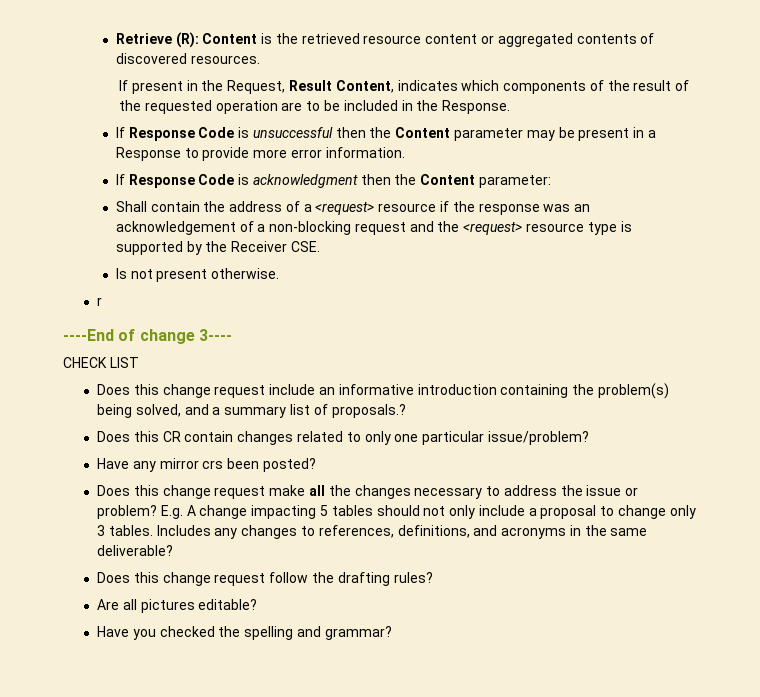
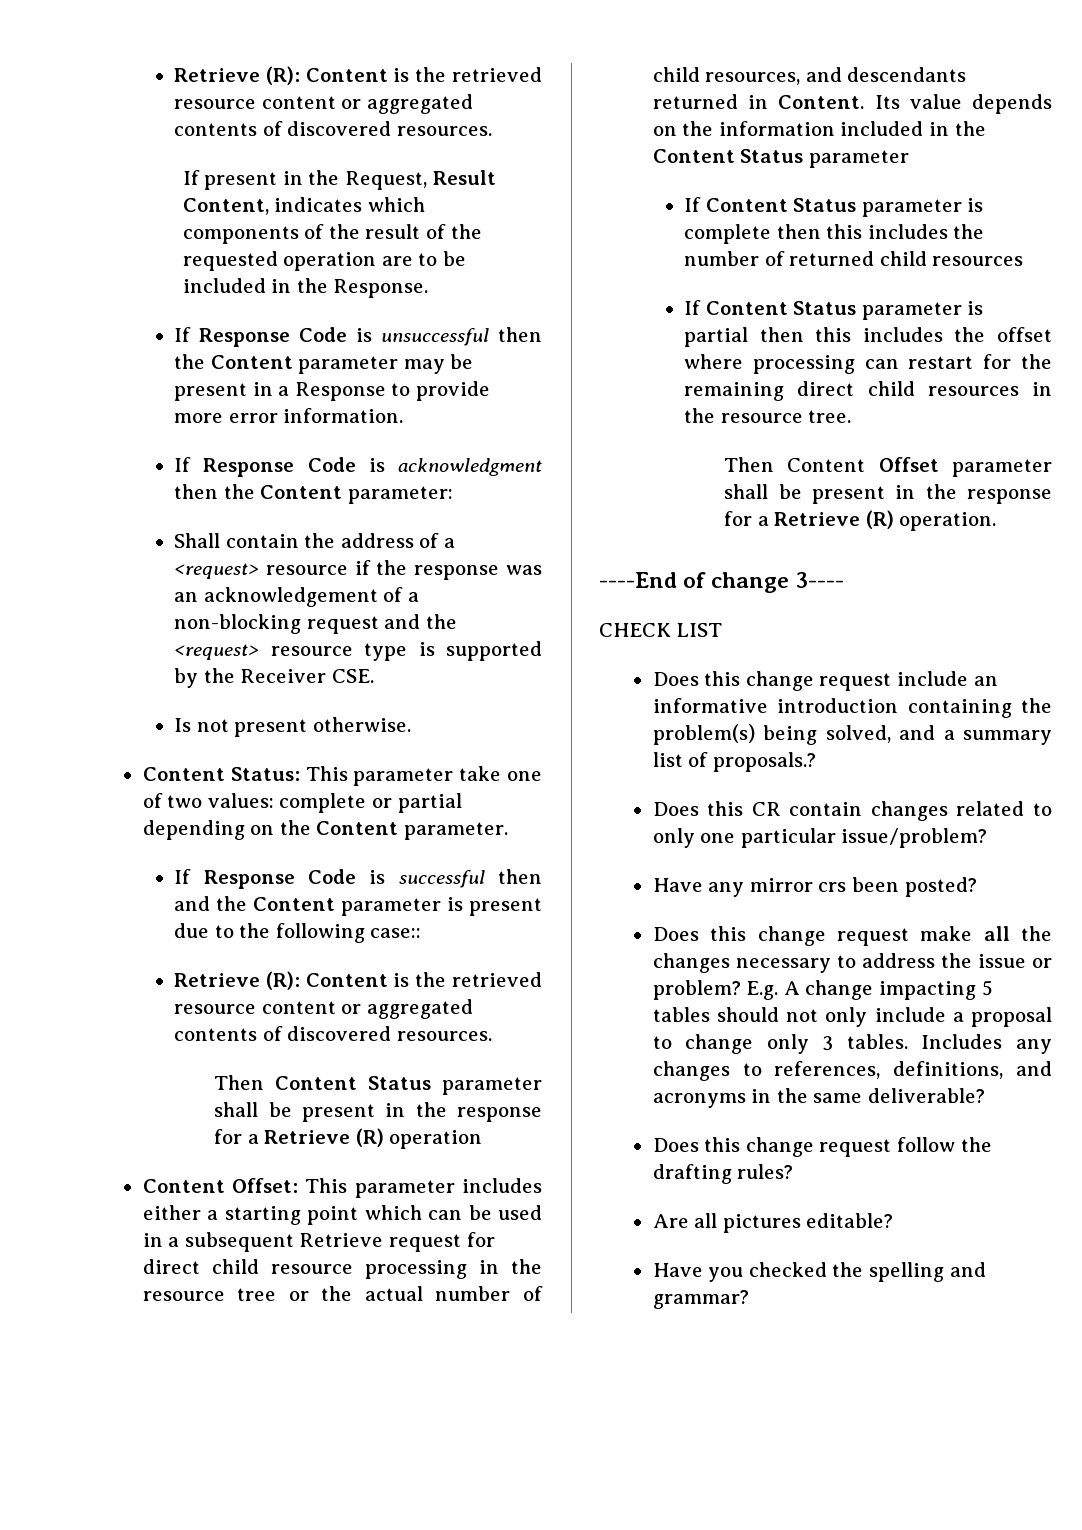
- r
+ Content Status: This parameter take one of two values: complete or partial depending on the Content parameter.
+ If Response Code is successful then and the Content parameter is present due to the following case::
+ Retrieve (R): Content is the retrieved resource content or aggregated contents of discovered resources.
+ Then Content Status parameter shall be present in the response for a Retrieve (R) operation
+ Content Offset: This parameter includes either a starting point which can be used in a subsequent Retrieve request for direct child resource processing in the resource tree or the actual number of child resources, and descendants returned in Content. Its value depends on the information included in the Content Status parameter
+ If Content Status parameter is complete then this includes the number of returned child resources
+ If Content Status parameter is partial then this includes the offset where processing can restart for the remaining direct child resources in the resource tree.
+ Then Content Offset parameter shall be present in the response for a Retrieve (R) operation.

